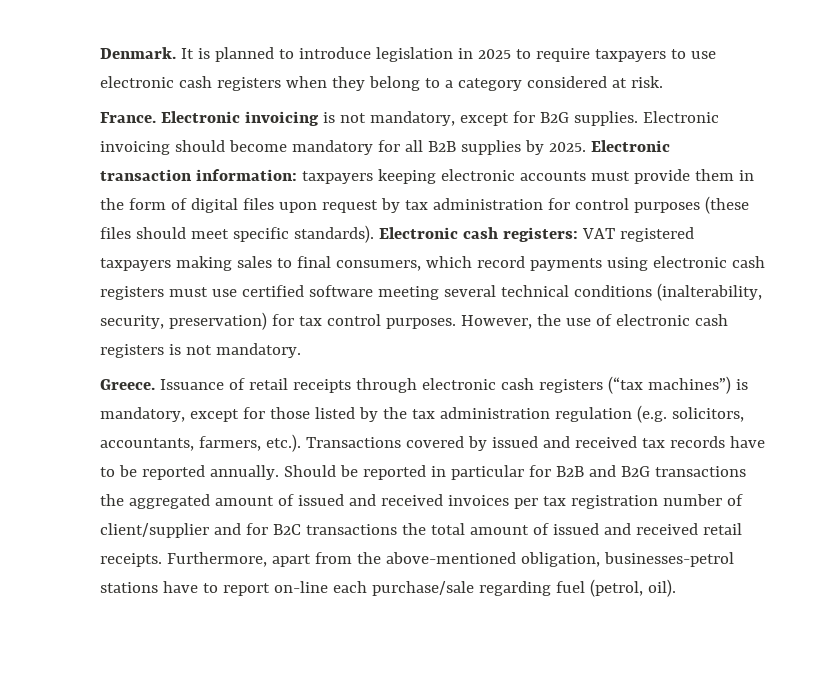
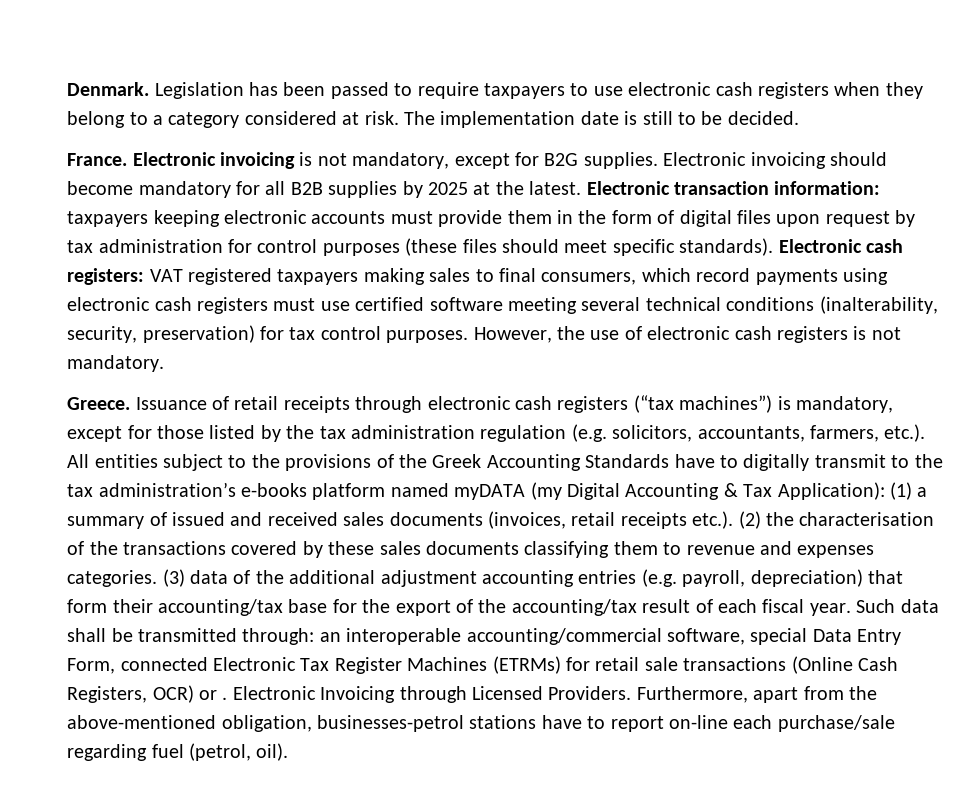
- It is planned to introduce legislation in 2025 to require taxpayers to use electronic cash registers when they belong to a category considered at risk.
+ Legislation has been passed to require taxpayers to use electronic cash registers when they belong to a category considered at risk. The implementation date is still to be decided.
- Electronic invoicing should become mandatory for all B2B supplies by 2025.
+ Electronic invoicing should become mandatory for all B2B supplies by 2025 at the latest.
- Issuance of retail receipts through electronic cash registers (“tax machines”) is mandatory, except for those listed by the tax administration regulation (e.g. solicitors, accountants, farmers, etc.). Transactions covered by issued and received tax records have to be reported annually. Should be reported in particular for B2B and B2G transactions the aggregated amount of issued and received invoices per tax registration number of client/supplier and for B2C transactions the total amount of issued and received retail receipts.
+ Issuance of retail receipts through electronic cash registers (“tax machines”) is mandatory, except for those listed by the tax administration regulation (e.g. solicitors, accountants, farmers, etc.). All entities subject to the provisions of the Greek Accounting Standards have to digitally transmit to the tax administration’s e-books platform named myDATA (my Digital Accounting & Tax Application): (1) a summary of issued and received sales documents (invoices, retail receipts etc.). (2) the characterisation of the transactions covered by these sales documents classifying them to revenue and expenses categories. (3) data of the additional adjustment accounting entries (e.g. payroll, depreciation) that form their accounting/tax base for the export of the accounting/tax result of each fiscal year. Such data shall be transmitted through: an interoperable accounting/commercial software, special Data Entry Form, connected Electronic Tax Register Machines (ETRMs) for retail sale transactions (Online Cash Registers, OCR) or . Electronic Invoicing through Licensed Providers.

